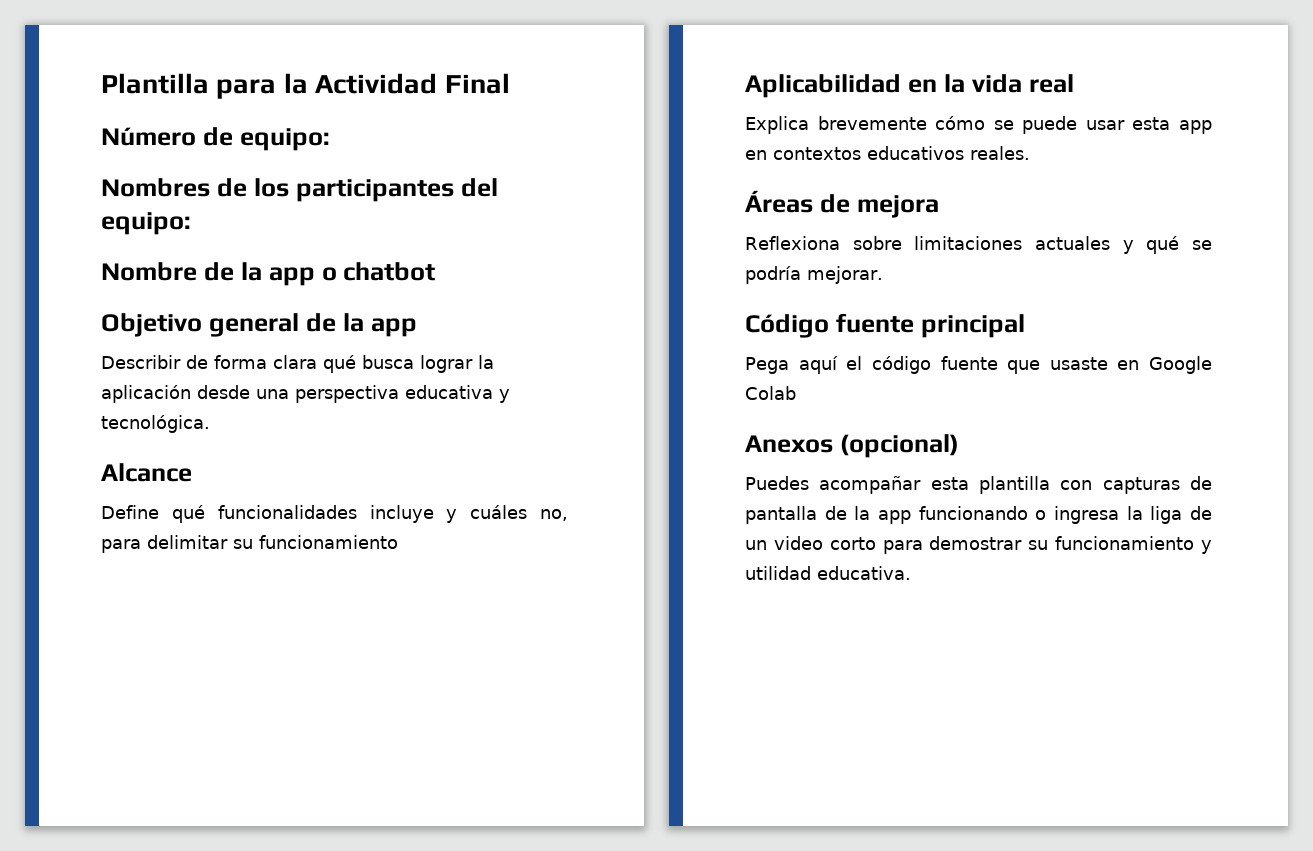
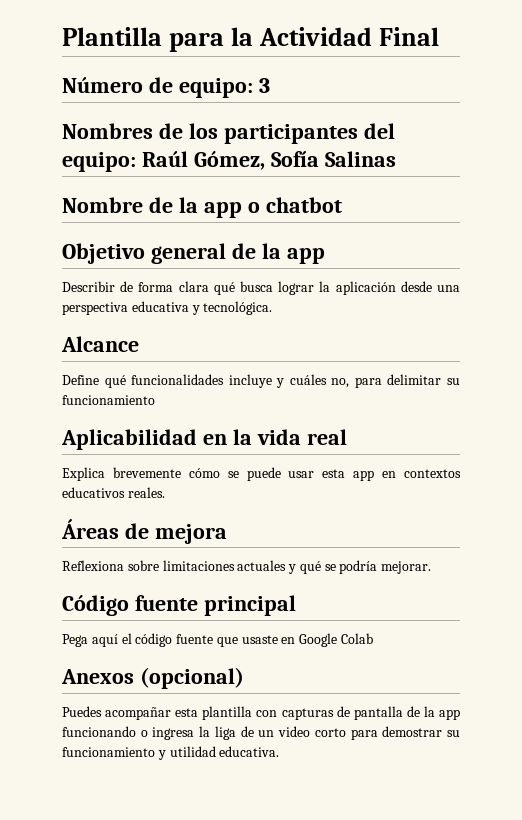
- Número de equipo:
+ Número de equipo: 3
- Nombres de los participantes del equipo:
+ Nombres de los participantes del equipo: Raúl Gómez, Sofía Salinas

